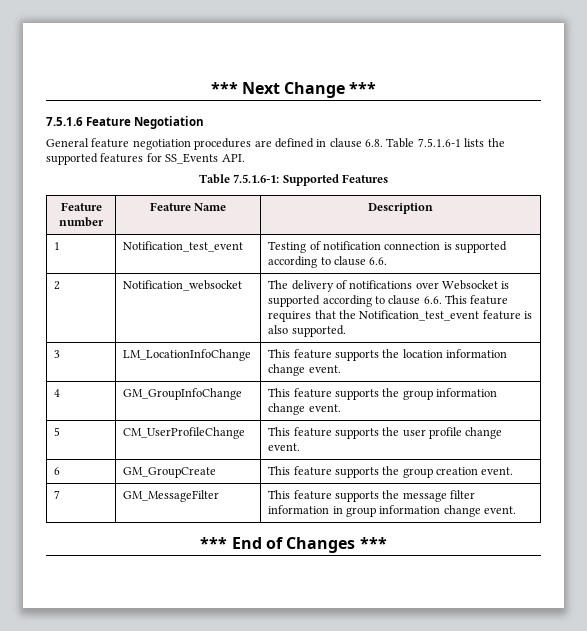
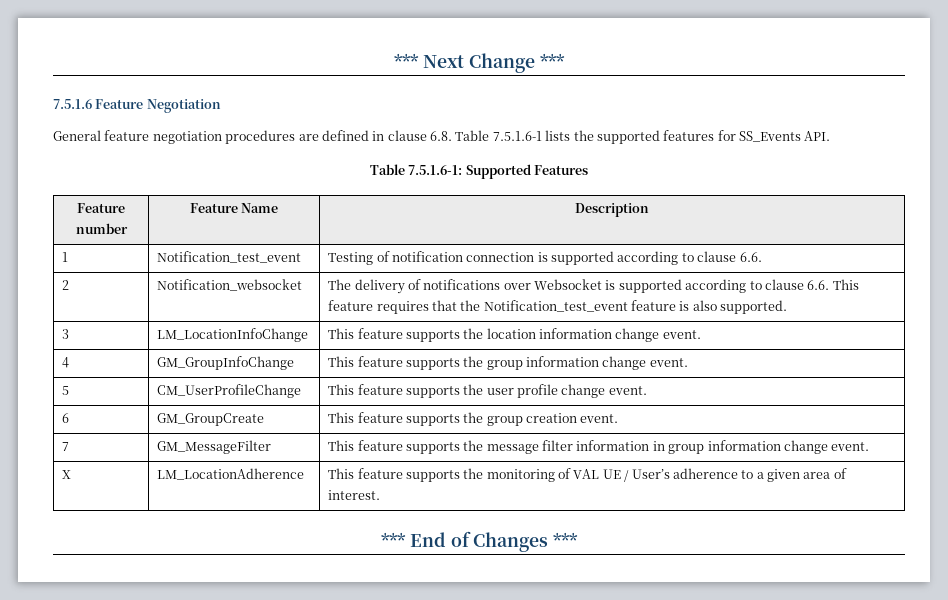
+ X | LM_LocationAdherence | This feature supports the monitoring of VAL UE / User’s adherence to a given area of interest.

